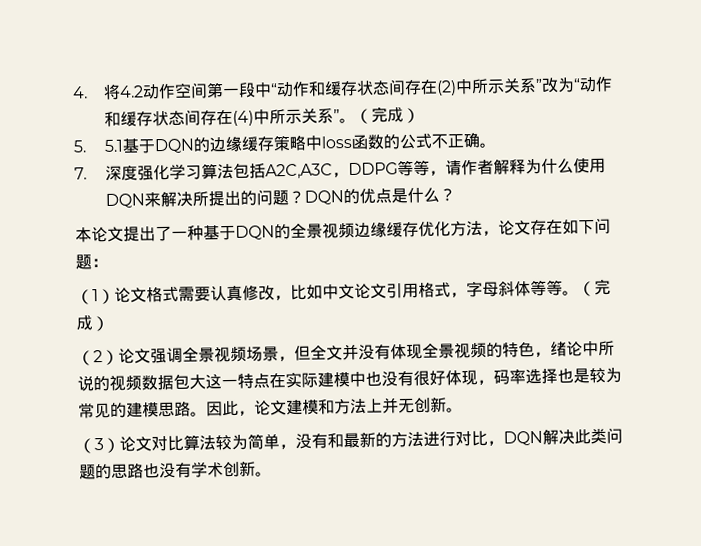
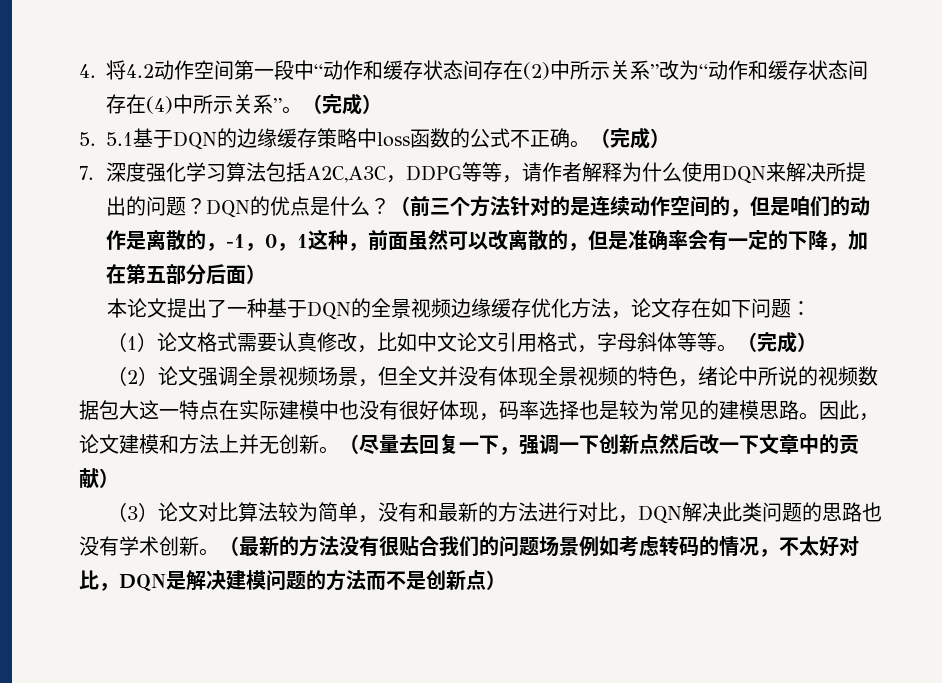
- 5. 5.1基于DQN的边缘缓存策略中loss函数的公式不正确。
+ 5. 5.1基于DQN的边缘缓存策略中loss函数的公式不正确。（完成）
+ （前三个方法针对的是连续动作空间的，但是咱们的动作是离散的，-1，0，1这种，前面虽然可以改离散的，但是准确率会有一定的下降，加在第五部分后面）
+ （尽量去回复一下，强调一下创新点然后改一下文章中的贡献）
+ （最新的方法没有很贴合我们的问题场景例如考虑转码的情况，不太好对比，DQN是解决建模问题的方法而不是创新点）

